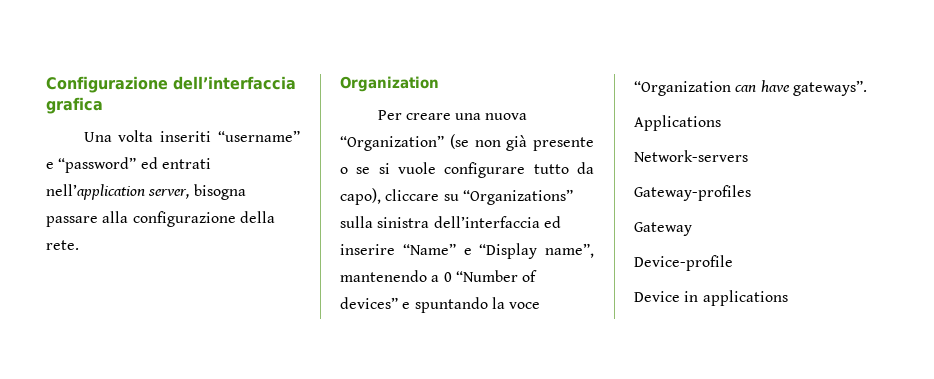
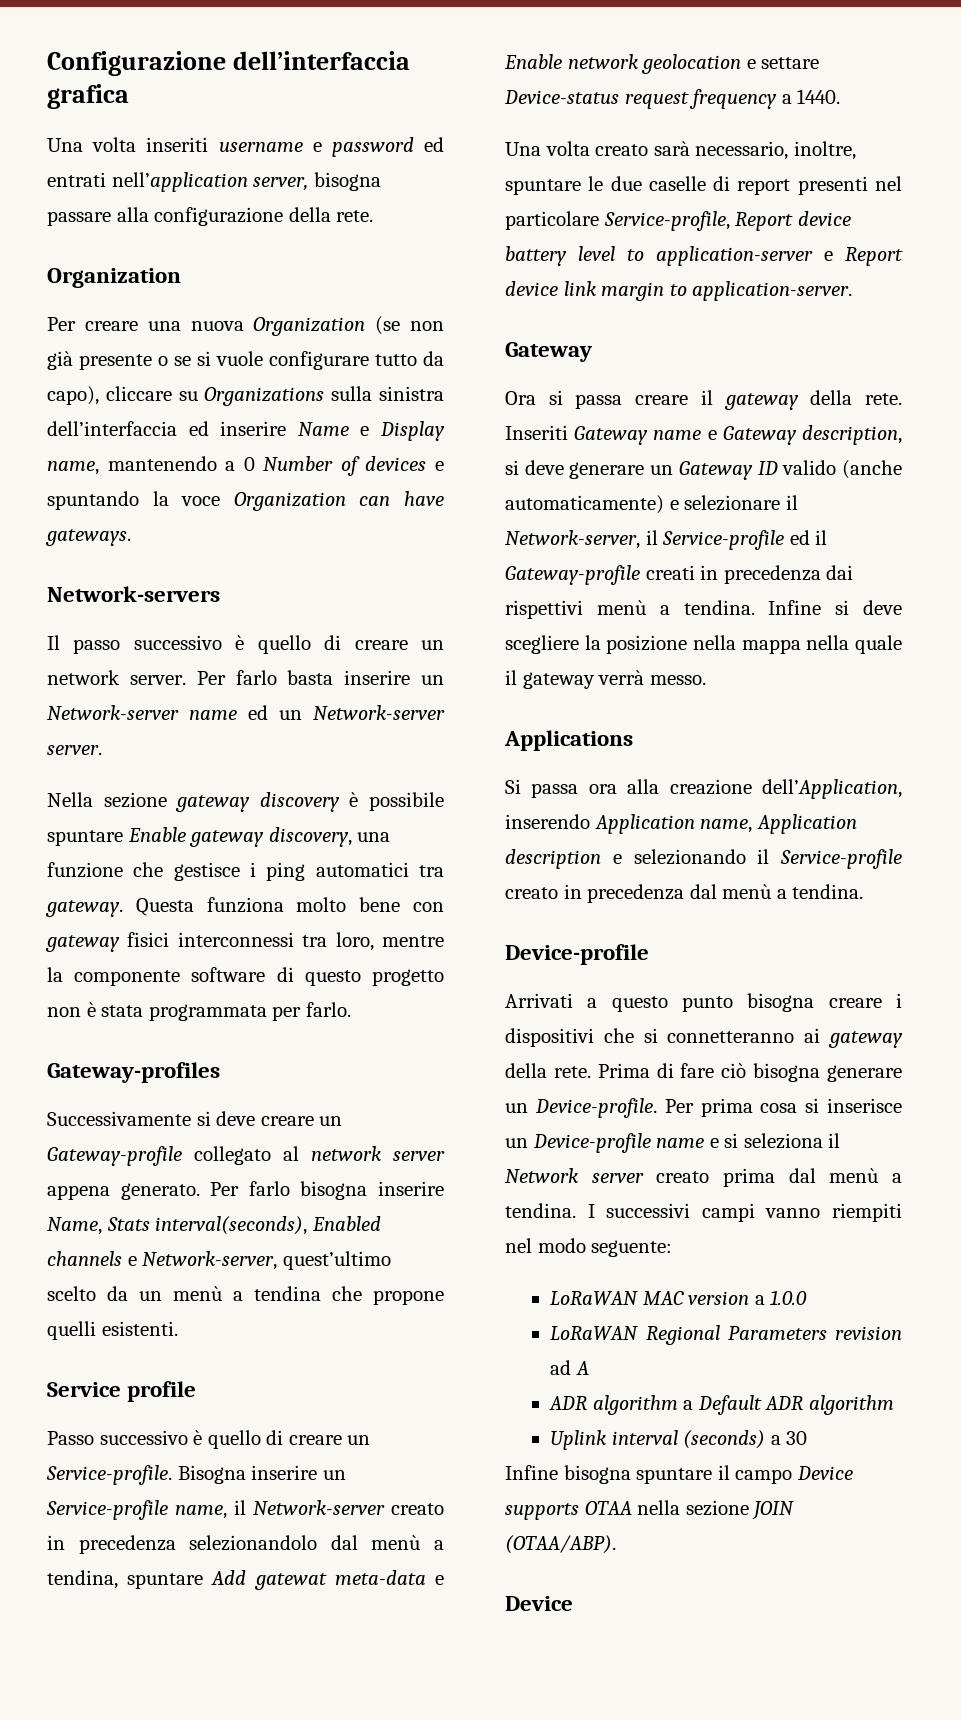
- Una volta inseriti “username” e “password” ed entrati nell’application server, bisogna passare alla configurazione della rete.
+ Una volta inseriti username e password ed entrati nell’application server, bisogna passare alla configurazione della rete.
- Per creare una nuova “Organization” (se non già presente o se si vuole configurare tutto da capo), cliccare su “Organizations” sulla sinistra dell’interfaccia ed inserire “Name” e “Display name”, mantenendo a 0 “Number of devices” e spuntando la voce “Organization can have gateways”.
+ Per creare una nuova Organization (se non già presente o se si vuole configurare tutto da capo), cliccare su Organizations sulla sinistra dell’interfaccia ed inserire Name e Display name, mantenendo a 0 Number of devices e spuntando la voce Organization can have gateways.
+ Network-servers
+ Il passo successivo è quello di creare un network server. Per farlo basta inserire un Network-server name ed un Network-server server.
+ Nella sezione gateway discovery è possibile spuntare Enable gateway discovery, una funzione che gestisce i ping automatici tra gateway. Questa funziona molto bene con gateway fisici interconnessi tra loro, mentre la componente software di questo progetto non è stata programmata per farlo.
+ Gateway-profiles
+ Successivamente si deve creare un Gateway-profile collegato al network server appena generato. Per farlo bisogna inserire Name, Stats interval(seconds), Enabled channels e Network-server, quest’ultimo scelto da un menù a tendina che propone quelli esistenti.
+ Service profile
+ Passo successivo è quello di creare un Service-profile. Bisogna inserire un Service-profile name, il Network-server creato in precedenza selezionandolo dal menù a tendina, spuntare Add gatewat meta-data e Enable network geolocation e settare Device-status request frequency a 1440.
+ Una volta creato sarà necessario, inoltre, spuntare le due caselle di report presenti nel particolare Service-profile, Report device battery level to application-server e Report device link margin to application-server.
+ Gateway
+ Ora si passa creare il gateway della rete. Inseriti Gateway name e Gateway description, si deve generare un Gateway ID valido (anche automaticamente) e selezionare il Network-server, il Service-profile ed il Gateway-profile creati in precedenza dai rispettivi menù a tendina. Infine si deve scegliere la posizione nella mappa nella quale il gateway verrà messo.
  Applications
- Network-servers
- Gateway-profiles
- Gateway
+ Si passa ora alla creazione dell’Application, inserendo Application name, Application description e selezionando il Service-profile creato in precedenza dal menù a tendina.
  Device-profile
- Device in applications
+ Arrivati a questo punto bisogna creare i dispositivi che si connetteranno ai gateway della rete. Prima di fare ciò bisogna generare un Device-profile. Per prima cosa si inserisce un Device-profile name e si seleziona il Network server creato prima dal menù a tendina. I successivi campi vanno riempiti nel modo seguente:
+ LoRaWAN MAC version a 1.0.0
+ LoRaWAN Regional Parameters revision ad A
+ ADR algorithm a Default ADR algorithm
+ Uplink interval (seconds) a 30
+ Infine bisogna spuntare il campo Device supports OTAA nella sezione JOIN (OTAA/ABP).
+ Device

